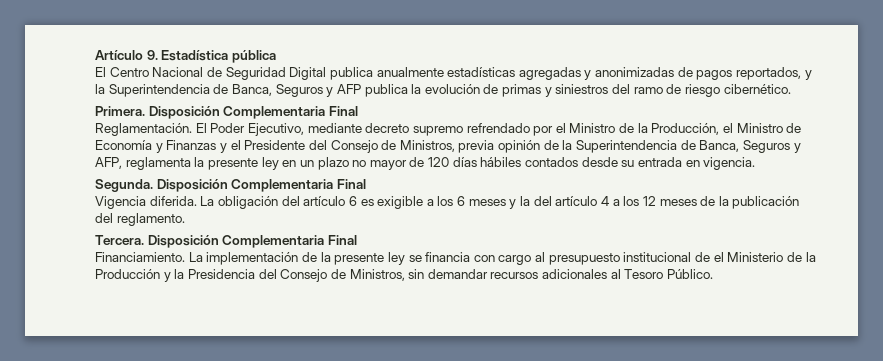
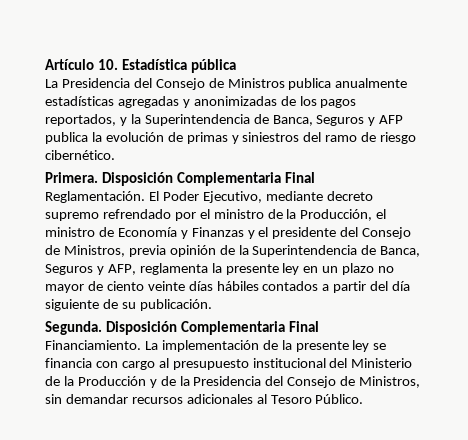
- Artículo 9. Estadística pública
+ Artículo 10. Estadística pública
- El Centro Nacional de Seguridad Digital publica anualmente estadísticas agregadas y anonimizadas de pagos reportados, y la Superintendencia de Banca, Seguros y AFP publica la evolución de primas y siniestros del ramo de riesgo cibernético.
+ La Presidencia del Consejo de Ministros publica anualmente estadísticas agregadas y anonimizadas de los pagos reportados, y la Superintendencia de Banca, Seguros y AFP publica la evolución de primas y siniestros del ramo de riesgo cibernético.
- El Poder Ejecutivo, mediante decreto supremo refrendado por el Ministro de la Producción, el Ministro de Economía y Finanzas y el Presidente del Consejo de Ministros, previa opinión de la Superintendencia de Banca, Seguros y AFP, reglamenta la presente ley en un plazo no mayor de 120 días hábiles contados desde su entrada en vigencia.
- Segunda. Disposición Complementaria Final
- Vigencia diferida. La obligación del artículo 6 es exigible a los 6 meses y la del artículo 4 a los 12 meses de la publicación del reglamento.
- Tercera.
+ El Poder Ejecutivo, mediante decreto supremo refrendado por el ministro de la Producción, el ministro de Economía y Finanzas y el presidente del Consejo de Ministros, previa opinión de la Superintendencia de Banca, Seguros y AFP, reglamenta la presente ley en un plazo no mayor de ciento veinte días hábiles contados a partir del día siguiente de su publicación.
+ Segunda.
- La implementación de la presente ley se financia con cargo al presupuesto institucional de el Ministerio de la Producción y la Presidencia del Consejo de Ministros, sin demandar recursos adicionales al Tesoro Público.
+ La implementación de la presente ley se financia con cargo al presupuesto institucional del Ministerio de la Producción y de la Presidencia del Consejo de Ministros, sin demandar recursos adicionales al Tesoro Público.

